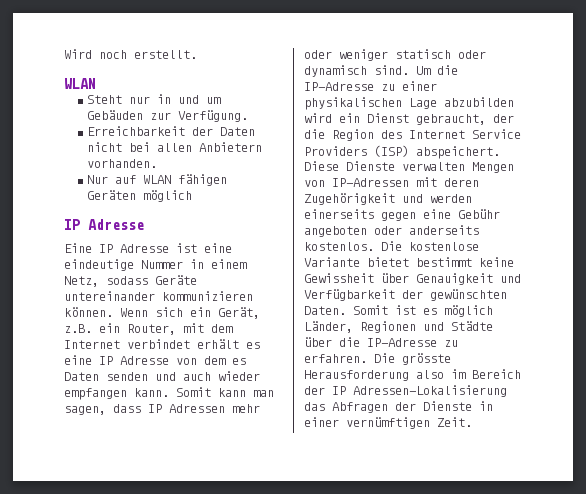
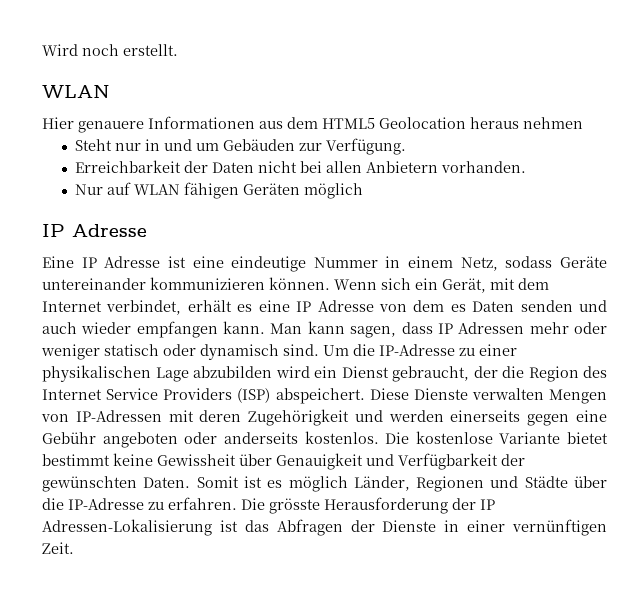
+ Hier genauere Informationen aus dem HTML5 Geolocation heraus nehmen
- Wenn sich ein Gerät, z.B. ein Router, mit dem Internet verbindet erhält es eine IP Adresse von dem es Daten senden und auch wieder empfangen kann.
+ Wenn sich ein Gerät, mit dem Internet verbindet, erhält es eine IP Adresse von dem es Daten senden und auch wieder empfangen kann.
- Somit kann man sagen, dass IP Adressen mehr oder weniger statisch oder dynamisch sind.
+ Man kann sagen, dass IP Adressen mehr oder weniger statisch oder dynamisch sind.
- Die grösste Herausforderung also im Bereich der IP Adressen-Lokalisierung das Abfragen der Dienste in einer vernümftigen Zeit.
+ Die grösste Herausforderung der IP Adressen-Lokalisierung ist das Abfragen der Dienste in einer vernünftigen Zeit.

